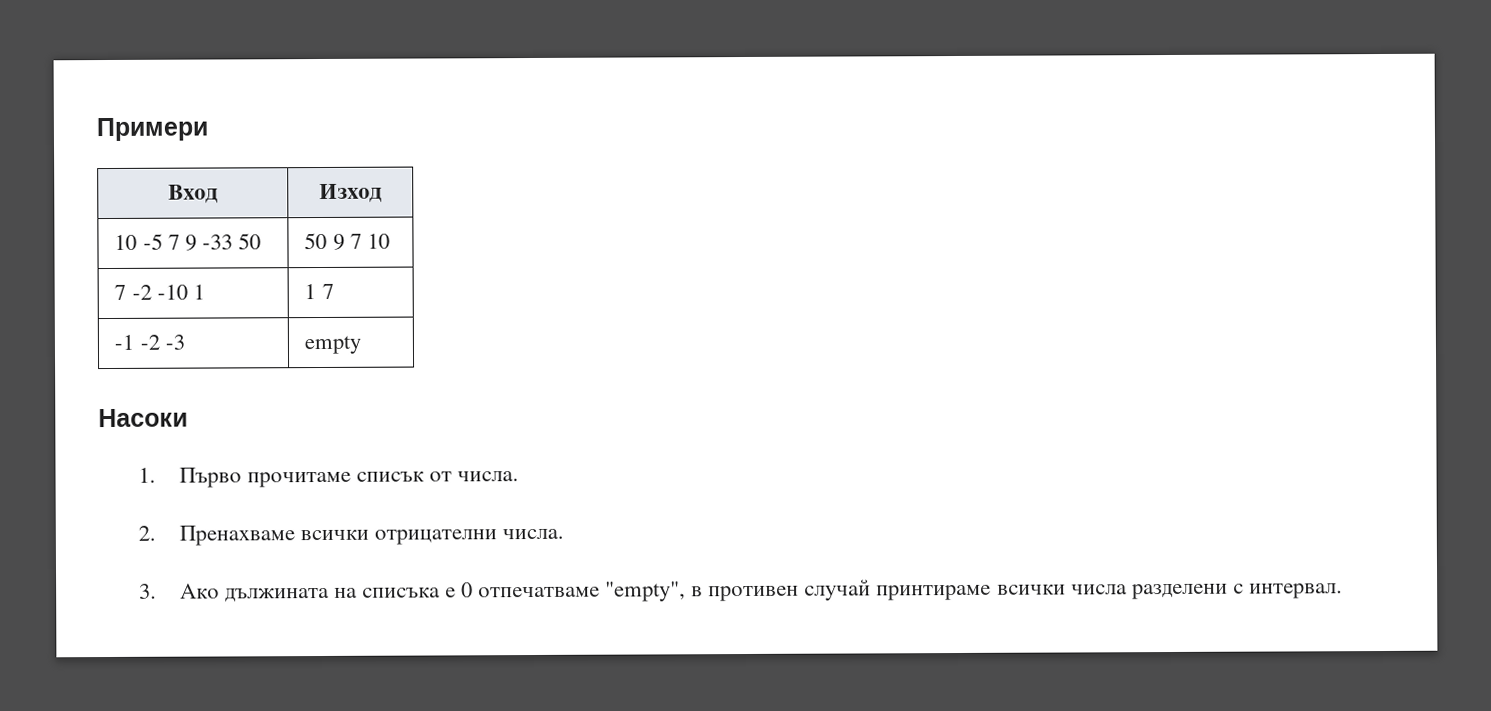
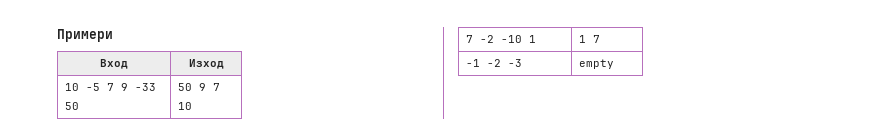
- Насоки
- 1. Първо прочитаме списък от числа.
- 2. Пренахваме всички отрицателни числа.
- 3. Ако дължината на списъка е 0 отпечатваме "empty", в противен случай принтираме всички числа разделени с интервал.

